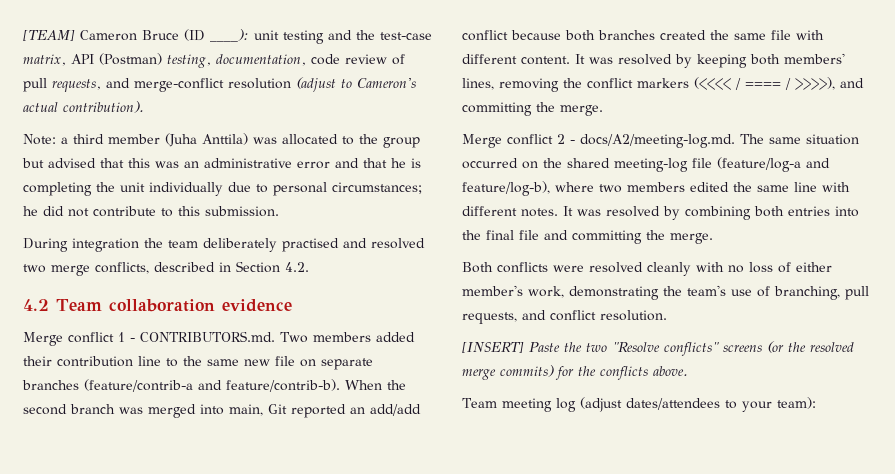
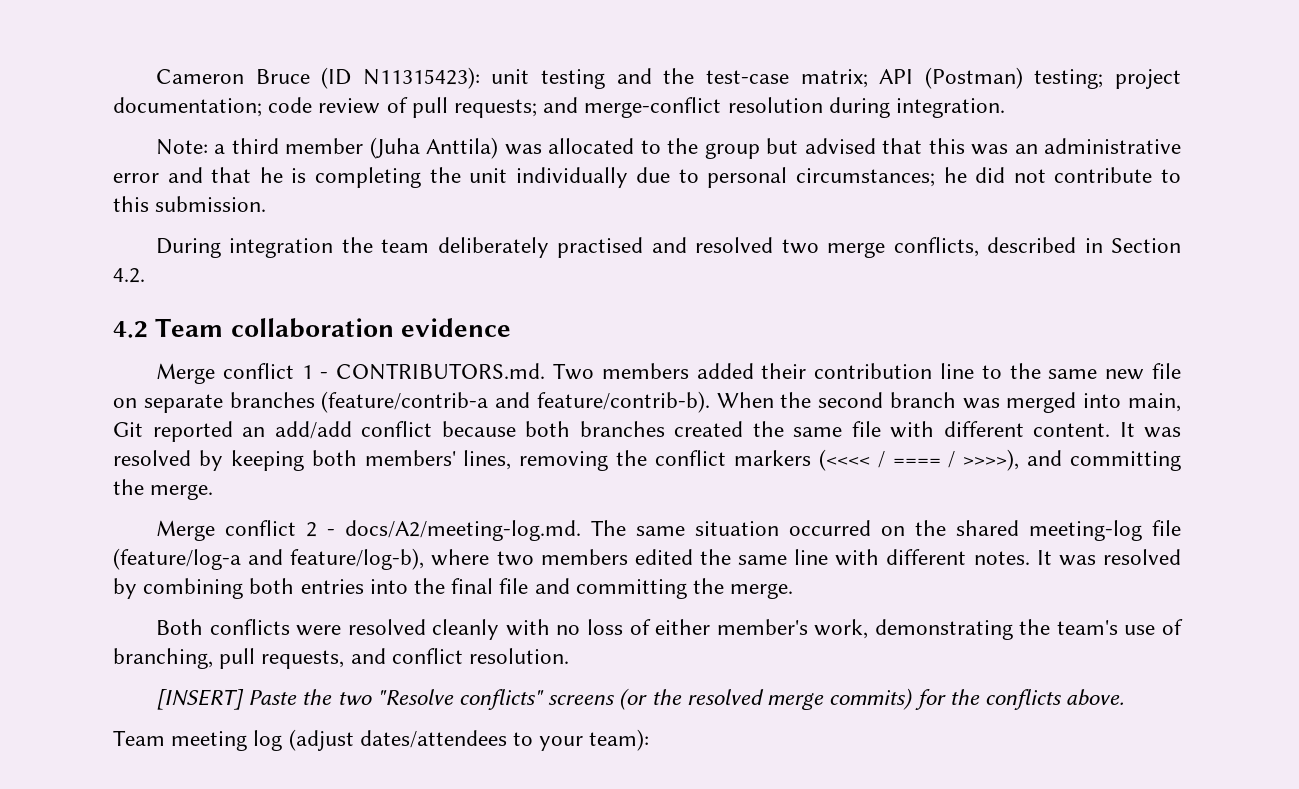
- [TEAM] Cameron Bruce (ID ____): unit testing and the test-case matrix, API (Postman) testing, documentation, code review of pull requests, and merge-conflict resolution (adjust to Cameron's actual contribution).
+ Cameron Bruce (ID N11315423): unit testing and the test-case matrix; API (Postman) testing; project documentation; code review of pull requests; and merge-conflict resolution during integration.

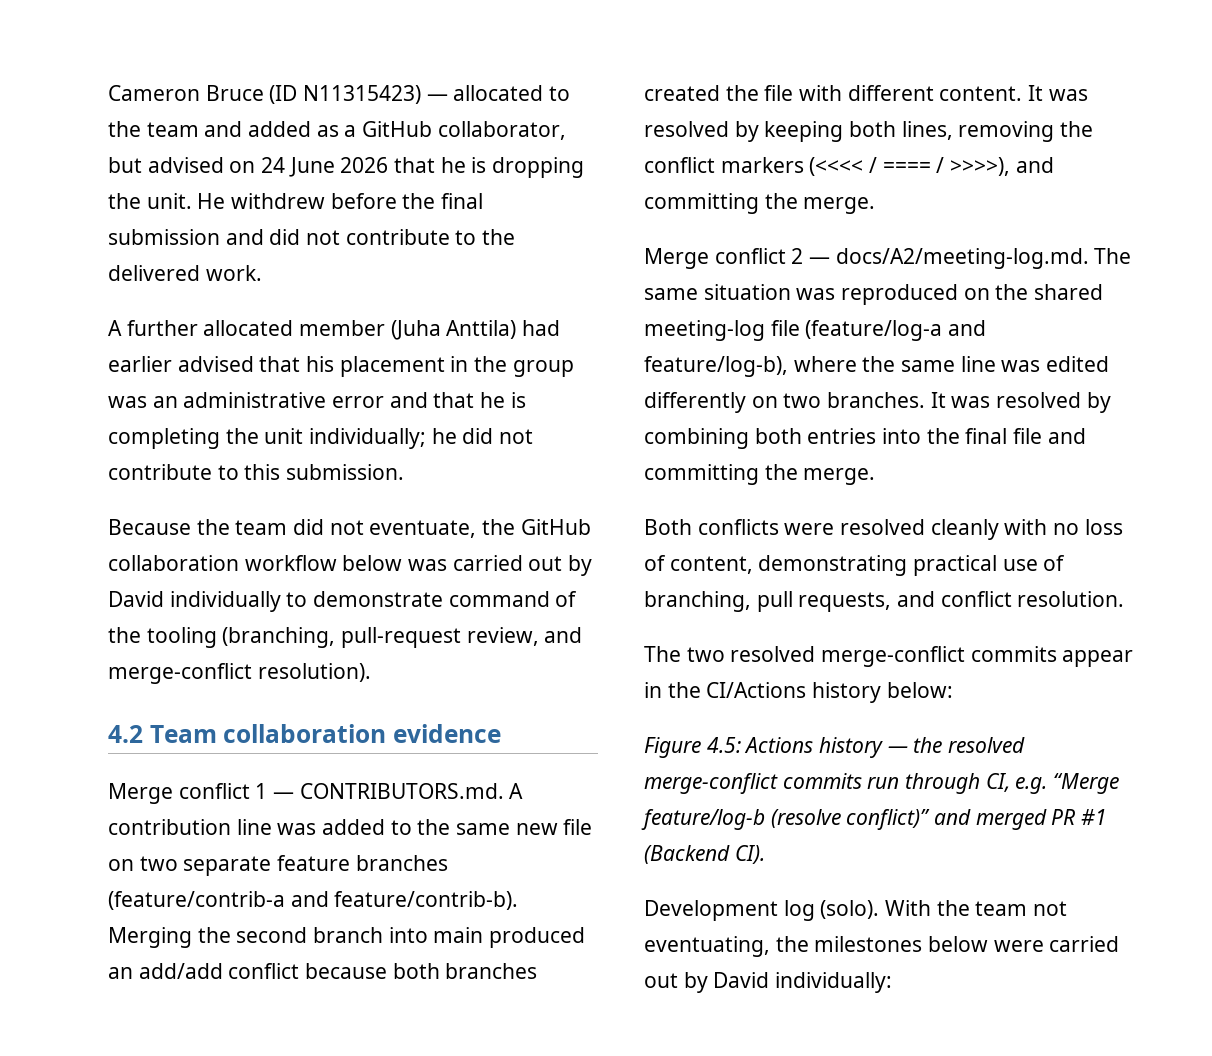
- Cameron Bruce (ID N11315423): unit testing and the test-case matrix; API (Postman) testing; project documentation; code review of pull requests; and merge-conflict resolution during integration.
- Note: a third member (Juha Anttila) was allocated to the group but advised that this was an administrative error and that he is completing the unit individually due to personal circumstances; he did not contribute to this submission.
+ Cameron Bruce (ID N11315423) — allocated to the team and added as a GitHub collaborator, but advised on 24 June 2026 that he is dropping the unit. He withdrew before the final submission and did not contribute to the delivered work.
+ A further allocated member (Juha Anttila) had earlier advised that his placement in the group was an administrative error and that he is completing the unit individually; he did not contribute to this submission.
- During integration the team deliberately practised and resolved two merge conflicts, described in Section 4.2.
+ Because the team did not eventuate, the GitHub collaboration workflow below was carried out by David individually to demonstrate command of the tooling (branching, pull-request review, and merge-conflict resolution).
- Merge conflict 1 - CONTRIBUTORS.md. Two members added their contribution line to the same new file on separate branches (feature/contrib-a and feature/contrib-b).
+ Merge conflict 1 — CONTRIBUTORS.md. A contribution line was added to the same new file on two separate feature branches (feature/contrib-a and feature/contrib-b).
- When the second branch was merged into main, Git reported an add/add conflict because both branches created the same file with different content.
+ Merging the second branch into main produced an add/add conflict because both branches created the file with different content.
- It was resolved by keeping both members' lines, removing the conflict markers (<<<< / ==== / >>>>), and committing the merge.
+ It was resolved by keeping both lines, removing the conflict markers (<<<< / ==== / >>>>), and committing the merge.
- Merge conflict 2 - docs/A2/meeting-log.md. The same situation occurred on the shared meeting-log file (feature/log-a and feature/log-b), where two members edited the same line with different notes.
+ Merge conflict 2 — docs/A2/meeting-log.md. The same situation was reproduced on the shared meeting-log file (feature/log-a and feature/log-b), where the same line was edited differently on two branches.
- Both conflicts were resolved cleanly with no loss of either member's work, demonstrating the team's use of branching, pull requests, and conflict resolution.
+ Both conflicts were resolved cleanly with no loss of content, demonstrating practical use of branching, pull requests, and conflict resolution.
- [INSERT] Paste the two "Resolve conflicts" screens (or the resolved merge commits) for the conflicts above.
- Team meeting log (adjust dates/attendees to your team):
+ The two resolved merge-conflict commits appear in the CI/Actions history below:
+ Figure 4.5: Actions history — the resolved merge-conflict commits run through CI, e.g. “Merge feature/log-b (resolve conflict)” and merged PR #1 (Backend CI).
+ Development log (solo). With the team not eventuating, the milestones below were carried out by David individually:

